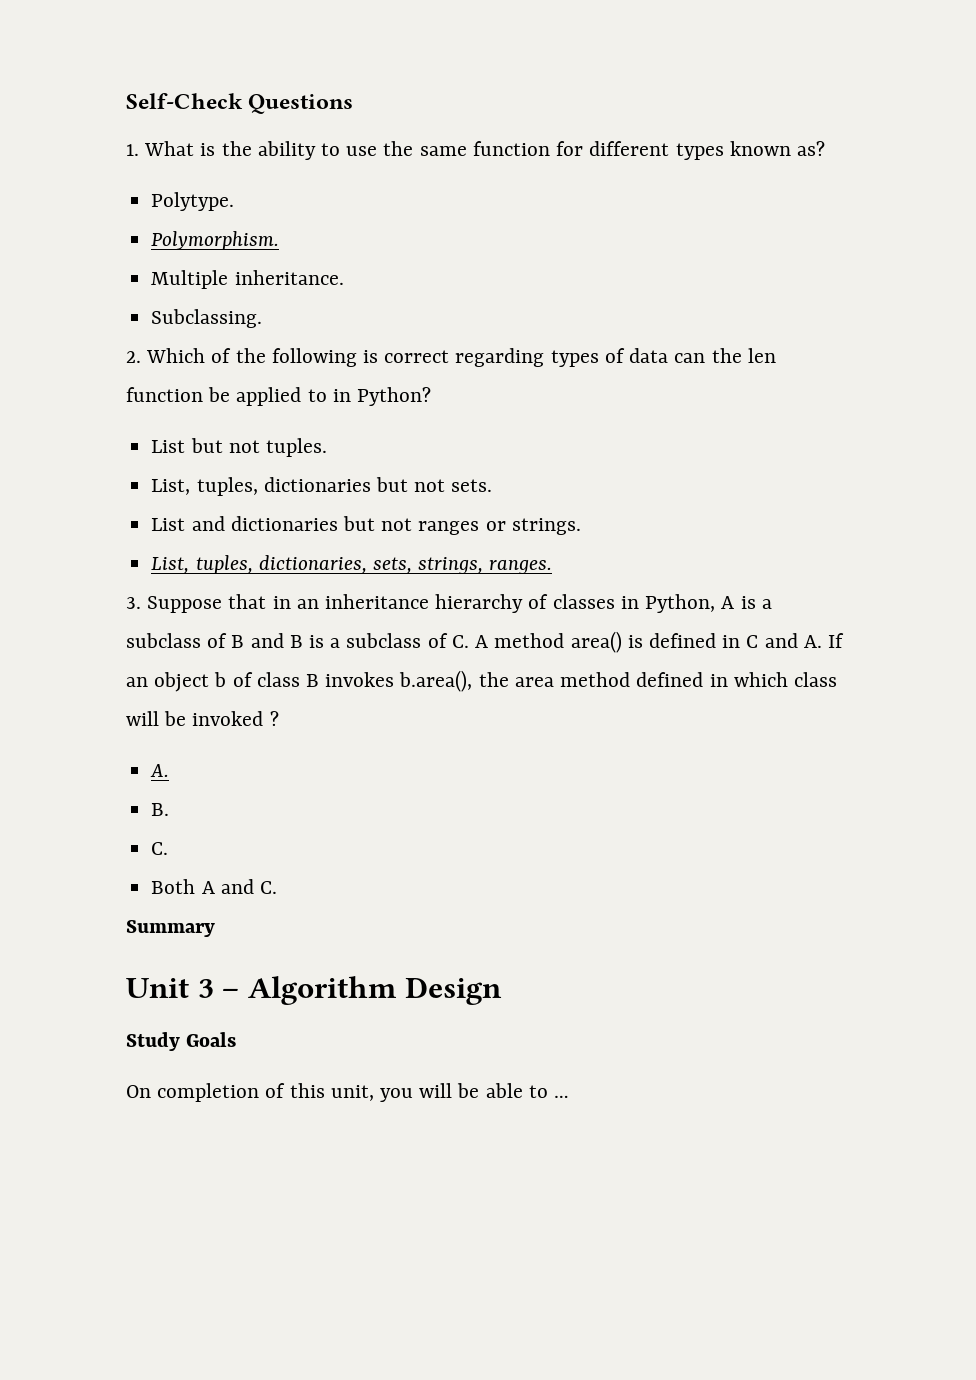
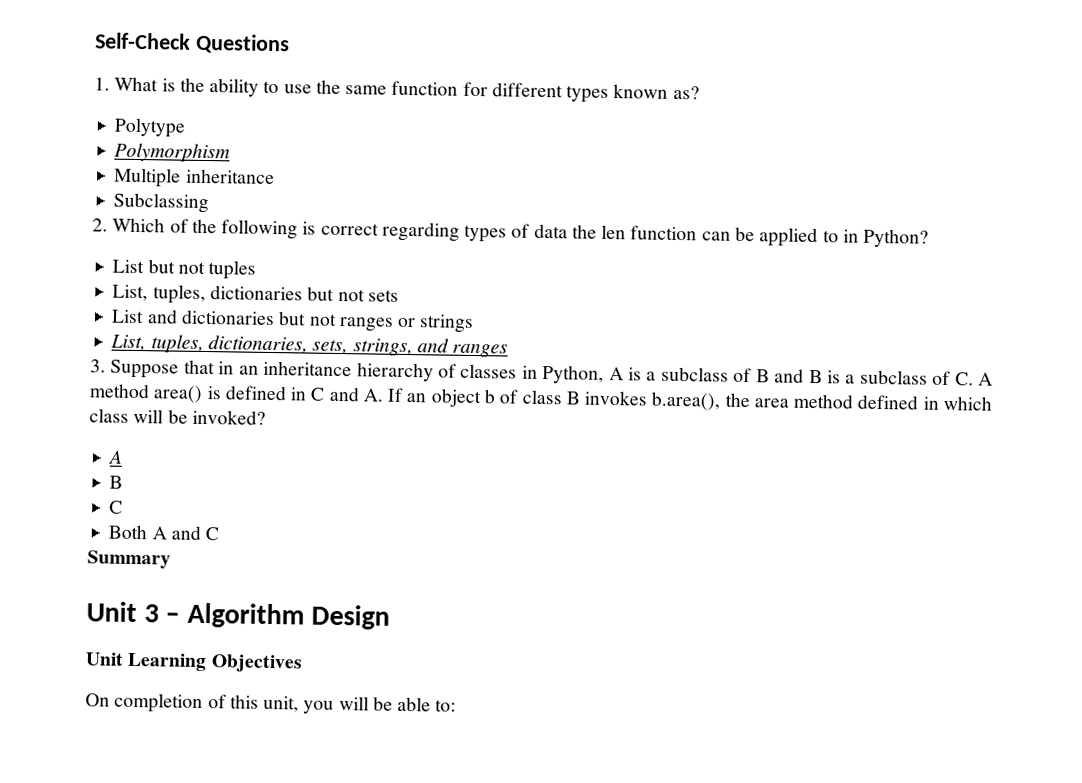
- Polytype.
- Polymorphism.
+ Polytype
+ Polymorphism
- Multiple inheritance.
- Subclassing.
+ Multiple inheritance
+ Subclassing
- 2. Which of the following is correct regarding types of data can the len function be applied to in Python?
+ 2. Which of the following is correct regarding types of data the len function can be applied to in Python?
- List but not tuples.
+ List but not tuples
- List, tuples, dictionaries but not sets.
+ List, tuples, dictionaries but not sets
- List and dictionaries but not ranges or strings.
+ List and dictionaries but not ranges or strings
- List, tuples, dictionaries, sets, strings, ranges.
+ List, tuples, dictionaries, sets, strings, and ranges
- 3. Suppose that in an inheritance hierarchy of classes in Python, A is a subclass of B and B is a subclass of C. A method area() is defined in C and A. If an object b of class B invokes b.area(), the area method defined in which class will be invoked ?
- A.
- B.
- C.
+ 3. Suppose that in an inheritance hierarchy of classes in Python, A is a subclass of B and B is a subclass of C. A method area() is defined in C and A. If an object b of class B invokes b.area(), the area method defined in which class will be invoked?
+ A
+ B
+ C
- Both A and C.
+ Both A and C
- Study Goals
+ Unit Learning Objectives
- On completion of this unit, you will be able to …
+ On completion of this unit, you will be able to:

